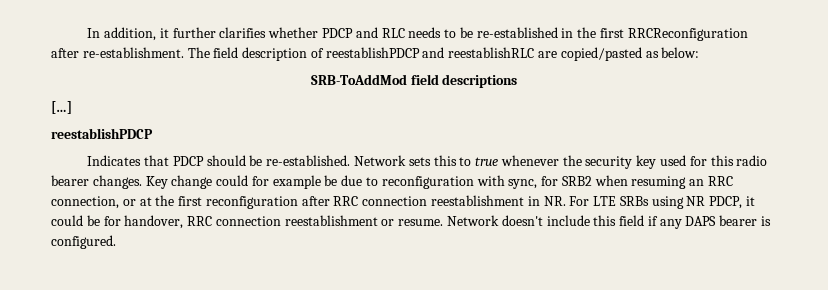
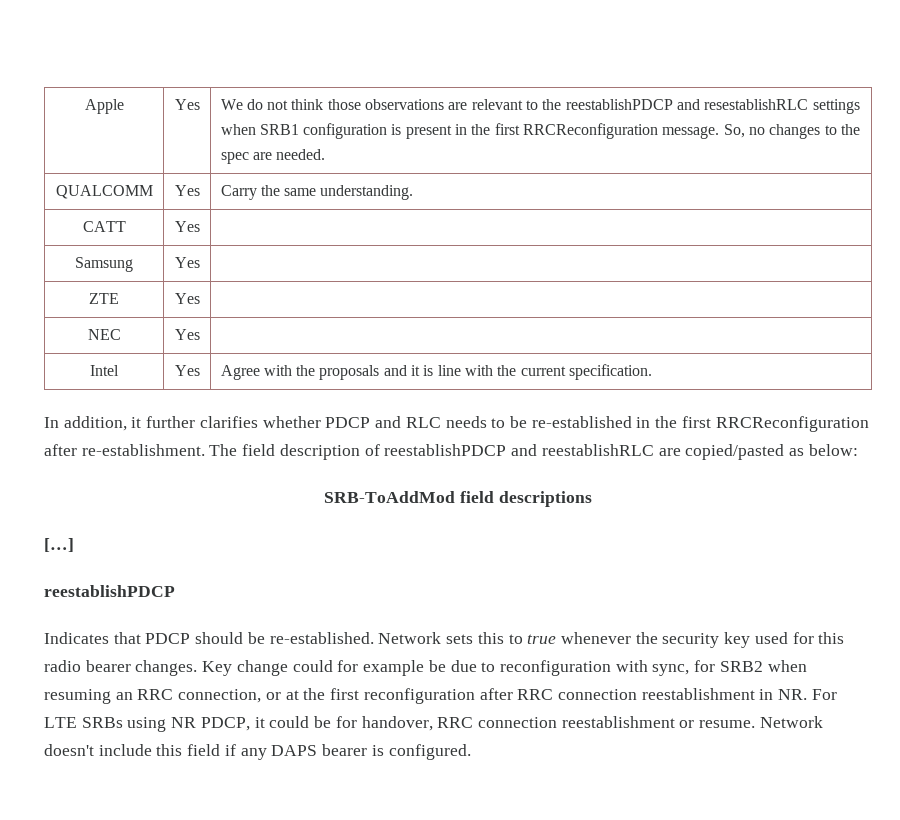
+ Apple | Yes | We do not think those observations are relevant to the reestablishPDCP and resestablishRLC settings when SRB1 configuration is present in the first RRCReconfiguration message. So, no changes to the spec are needed.
+ QUALCOMM | Yes | Carry the same understanding.
+ CATT | Yes |
+ Samsung | Yes |
+ ZTE | Yes |
+ NEC | Yes |
+ Intel | Yes | Agree with the proposals and it is line with the current specification.

